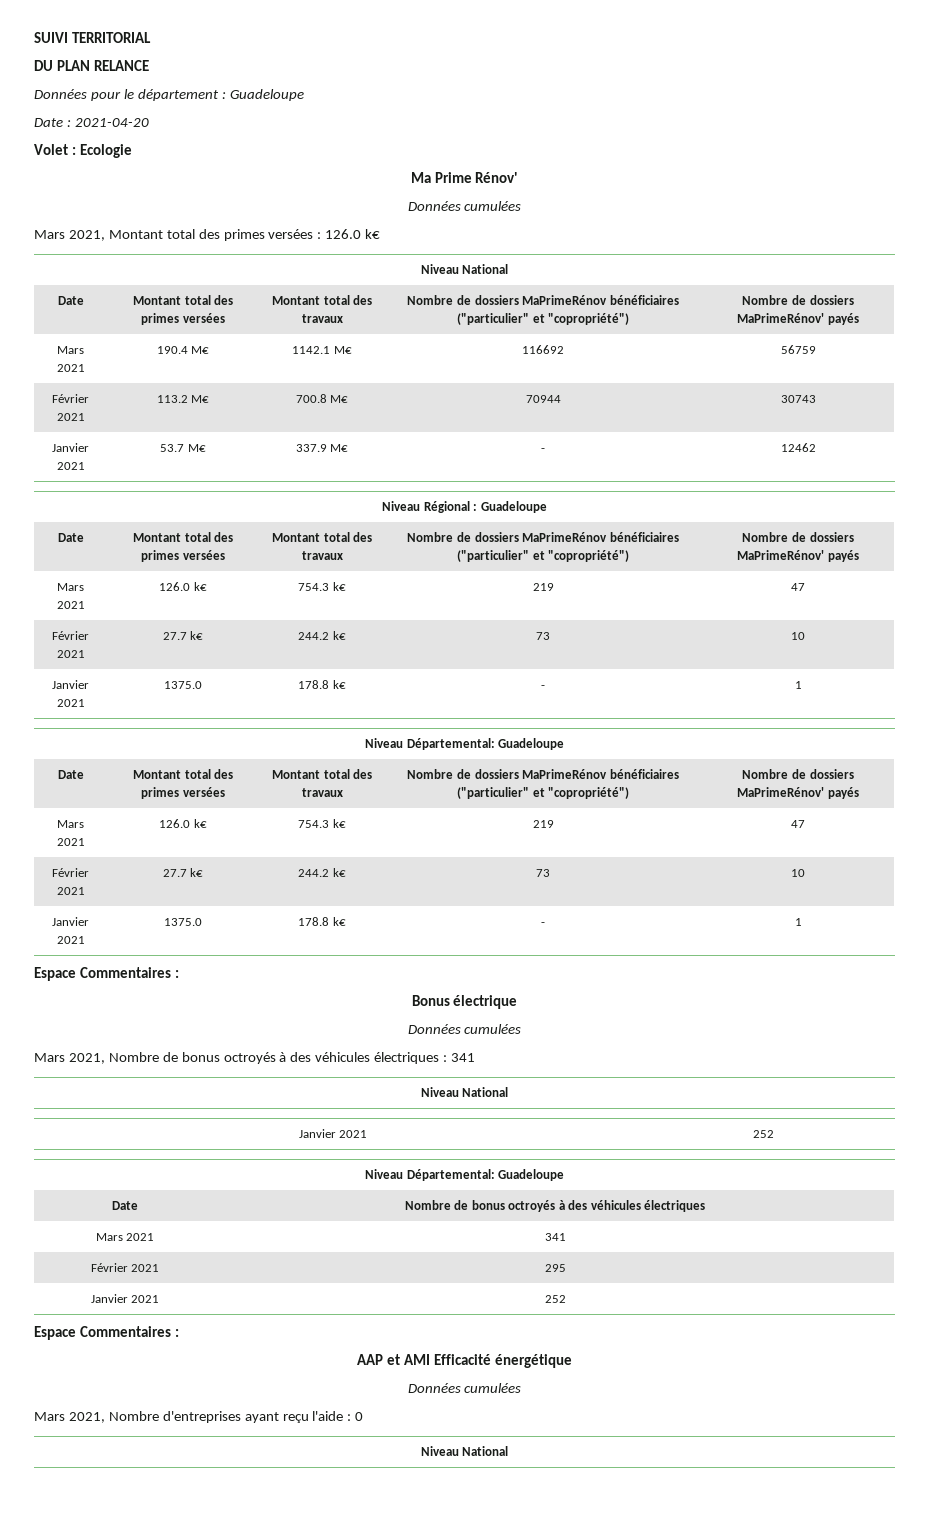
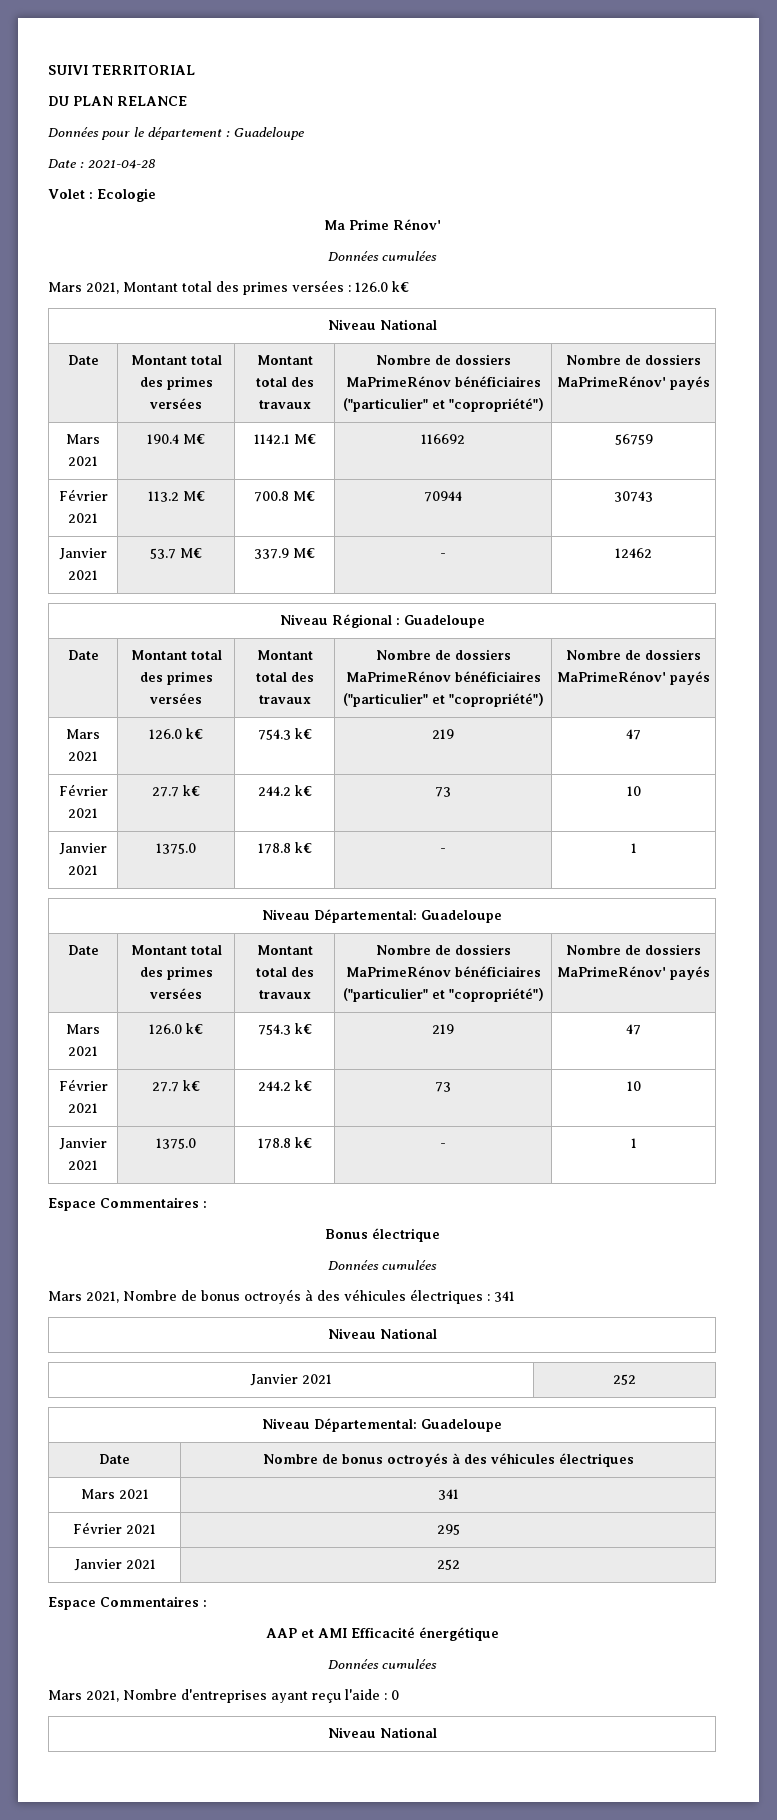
- Date : 2021-04-20
+ Date : 2021-04-28

